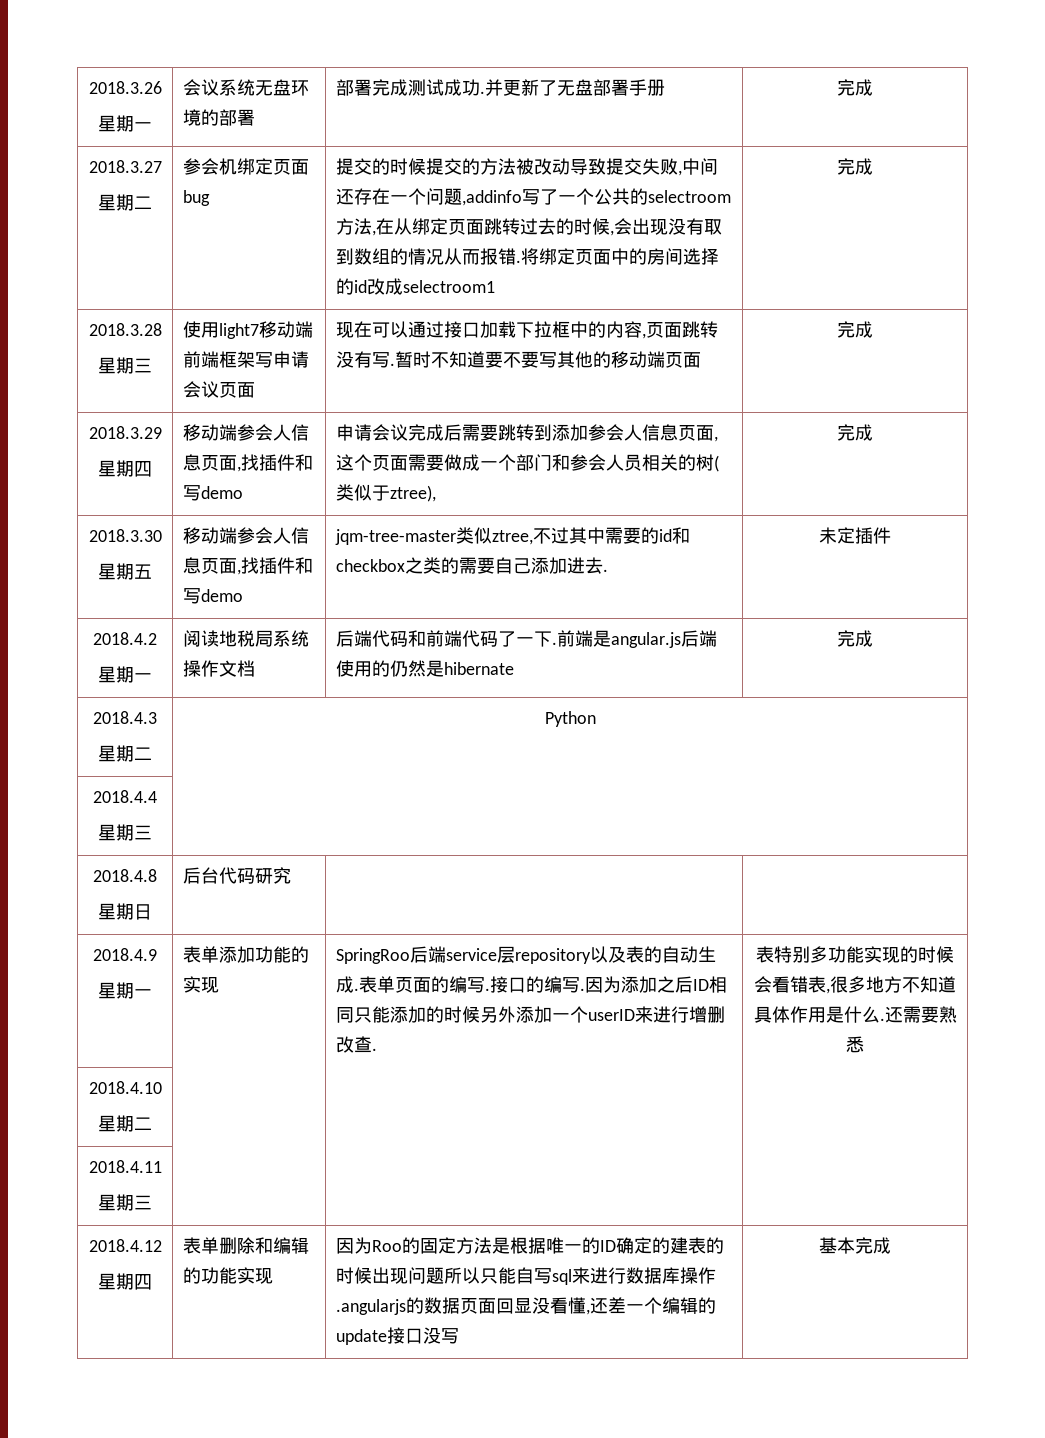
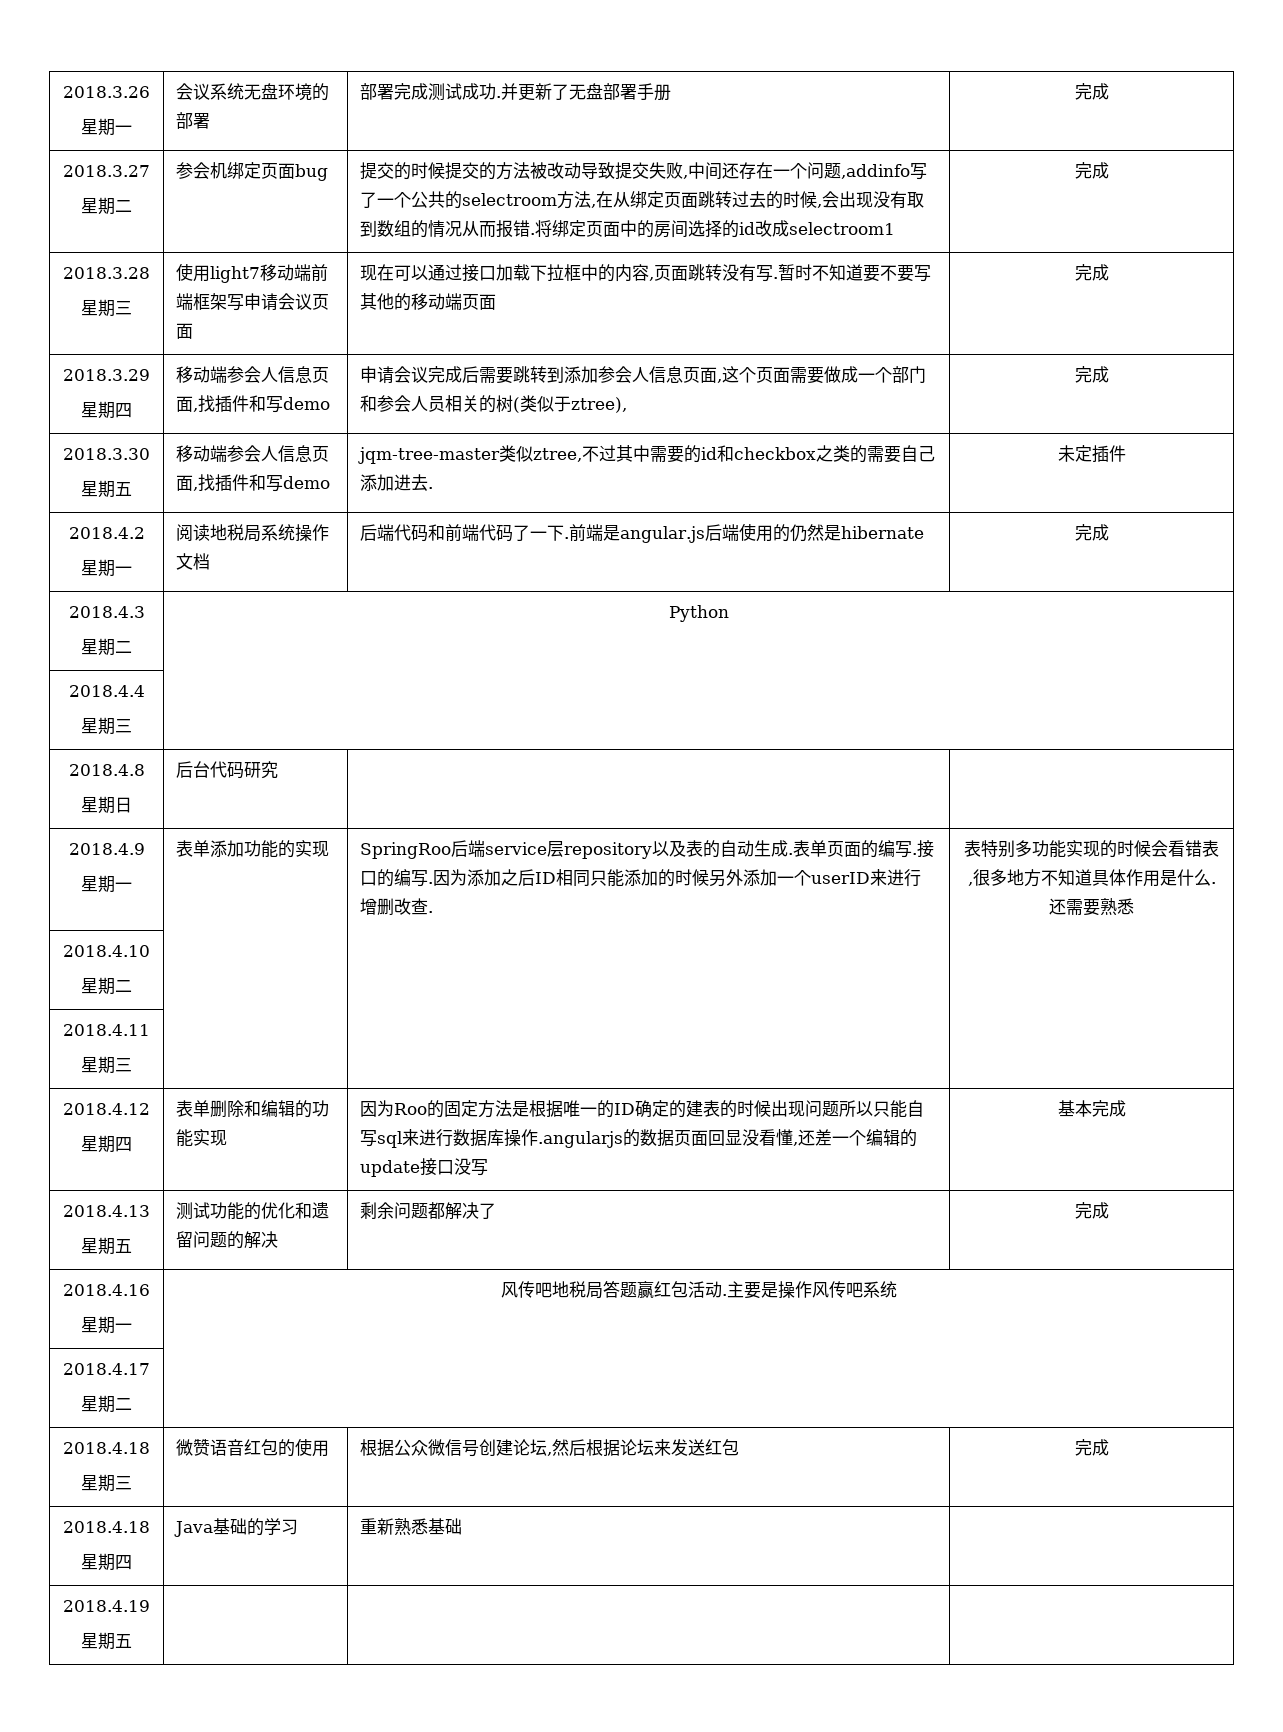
+ 2018.4.13
+ 星期五 | 测试功能的优化和遗留问题的解决 | 剩余问题都解决了 | 完成
+ 2018.4.16
+ 星期一 | 风传吧地税局答题赢红包活动.主要是操作风传吧系统
+ 2018.4.17
+ 星期二 |
+ 2018.4.18
+ 星期三 | 微赞语音红包的使用 | 根据公众微信号创建论坛,然后根据论坛来发送红包 | 完成
+ 2018.4.18
+ 星期四 | Java基础的学习 | 重新熟悉基础 |
+ 2018.4.19
+ 星期五 | | |

